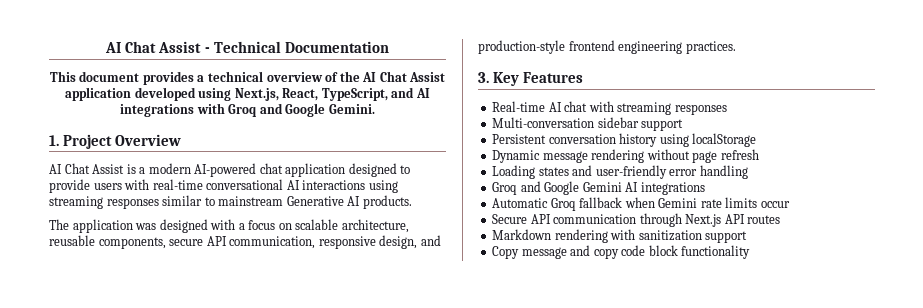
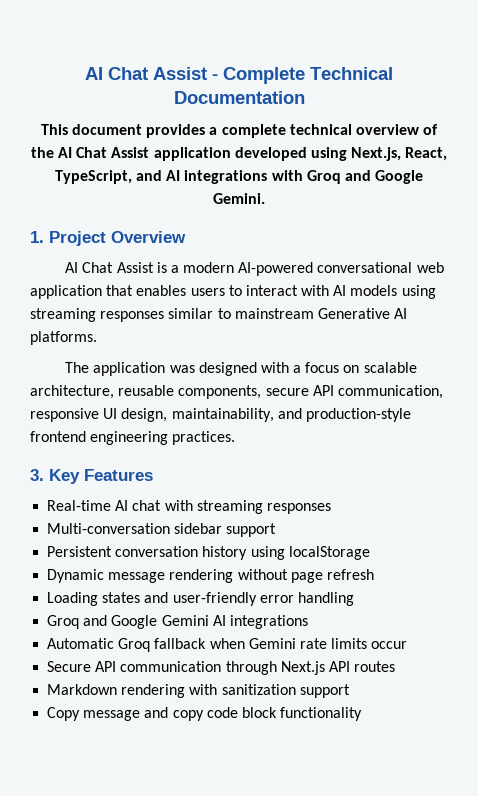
- AI Chat Assist - Technical Documentation
+ AI Chat Assist - Complete Technical Documentation
- This document provides a technical overview of the AI Chat Assist application developed using Next.js, React, TypeScript, and AI integrations with Groq and Google Gemini.
+ This document provides a complete technical overview of the AI Chat Assist application developed using Next.js, React, TypeScript, and AI integrations with Groq and Google Gemini.
- AI Chat Assist is a modern AI-powered chat application designed to provide users with real-time conversational AI interactions using streaming responses similar to mainstream Generative AI products.
+ AI Chat Assist is a modern AI-powered conversational web application that enables users to interact with AI models using streaming responses similar to mainstream Generative AI platforms.
- The application was designed with a focus on scalable architecture, reusable components, secure API communication, responsive design, and production-style frontend engineering practices.
+ The application was designed with a focus on scalable architecture, reusable components, secure API communication, responsive UI design, maintainability, and production-style frontend engineering practices.

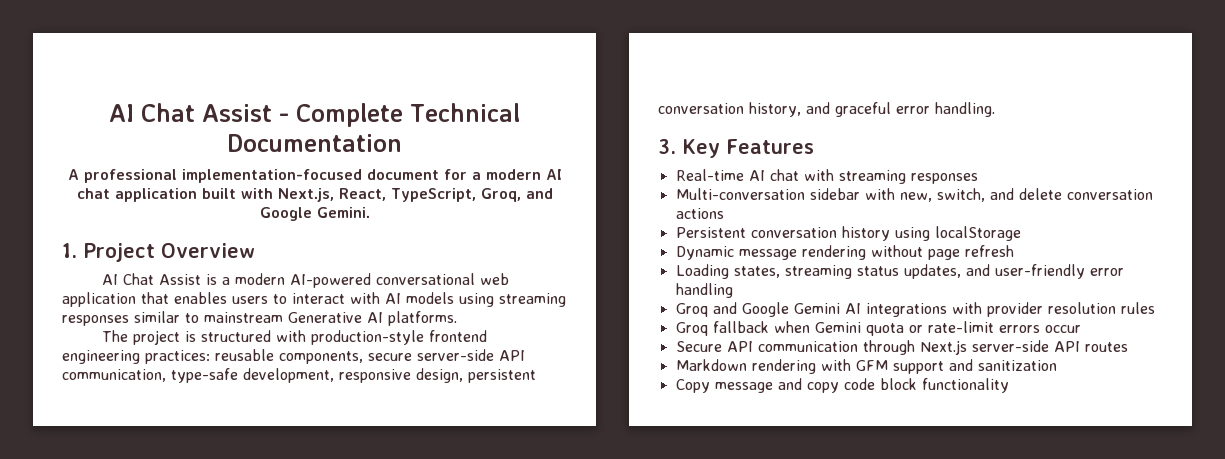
- This document provides a complete technical overview of the AI Chat Assist application developed using Next.js, React, TypeScript, and AI integrations with Groq and Google Gemini.
+ A professional implementation-focused document for a modern AI chat application built with Next.js, React, TypeScript, Groq, and Google Gemini.
- The application was designed with a focus on scalable architecture, reusable components, secure API communication, responsive UI design, maintainability, and production-style frontend engineering practices.
+ The project is structured with production-style frontend engineering practices: reusable components, secure server-side API communication, type-safe development, responsive design, persistent conversation history, and graceful error handling.
- Multi-conversation sidebar support
+ Multi-conversation sidebar with new, switch, and delete conversation actions
- Loading states and user-friendly error handling
+ Loading states, streaming status updates, and user-friendly error handling
- Groq and Google Gemini AI integrations
- Automatic Groq fallback when Gemini rate limits occur
+ Groq and Google Gemini AI integrations with provider resolution rules
+ Groq fallback when Gemini quota or rate-limit errors occur
- Secure API communication through Next.js API routes
+ Secure API communication through Next.js server-side API routes
- Markdown rendering with sanitization support
+ Markdown rendering with GFM support and sanitization

